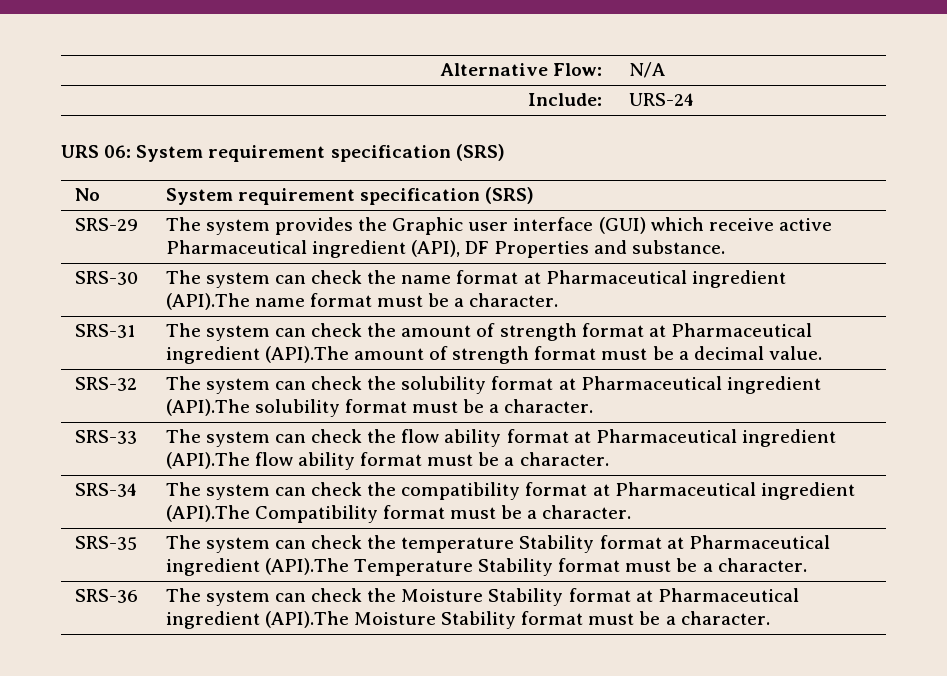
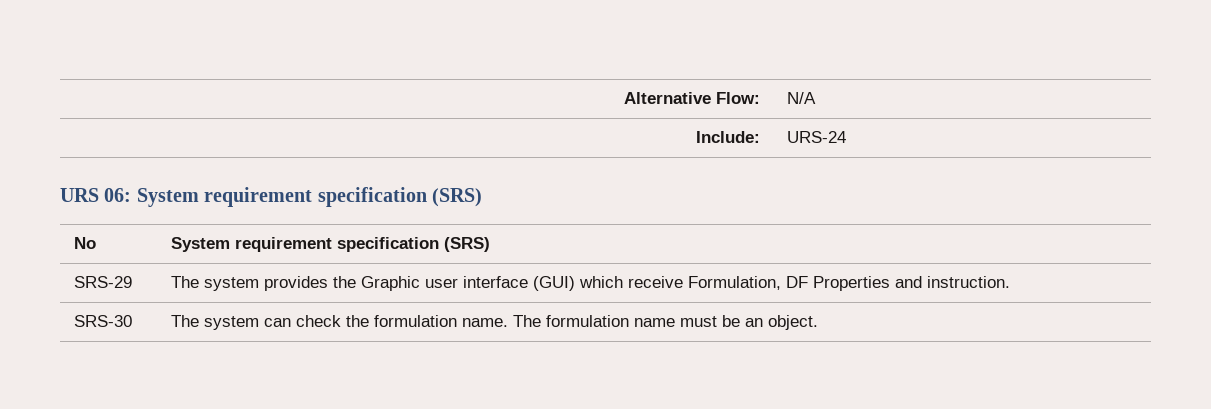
- SRS-29 | The system provides the Graphic user interface (GUI) which receive active Pharmaceutical ingredient (API), DF Properties and substance.
+ SRS-29 | The system provides the Graphic user interface (GUI) which receive Formulation, DF Properties and instruction.
- SRS-30 | The system can check the name format at Pharmaceutical ingredient (API).The name format must be a character.
- SRS-31 | The system can check the amount of strength format at Pharmaceutical ingredient (API).The amount of strength format must be a decimal value.
- SRS-32 | The system can check the solubility format at Pharmaceutical ingredient (API).The solubility format must be a character.
- SRS-33 | The system can check the flow ability format at Pharmaceutical ingredient (API).The flow ability format must be a character.
- SRS-34 | The system can check the compatibility format at Pharmaceutical ingredient (API).The Compatibility format must be a character.
- SRS-35 | The system can check the temperature Stability format at Pharmaceutical ingredient (API).The Temperature Stability format must be a character.
- SRS-36 | The system can check the Moisture Stability format at Pharmaceutical ingredient (API).The Moisture Stability format must be a character.
+ SRS-30 | The system can check the formulation name. The formulation name must be an object.

